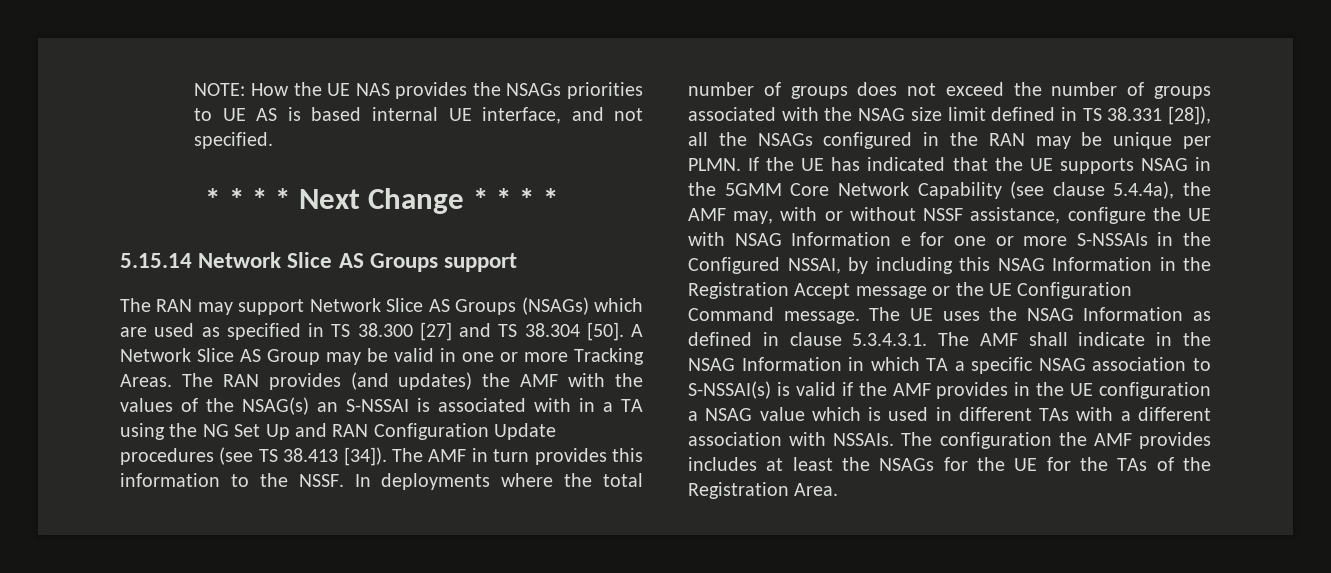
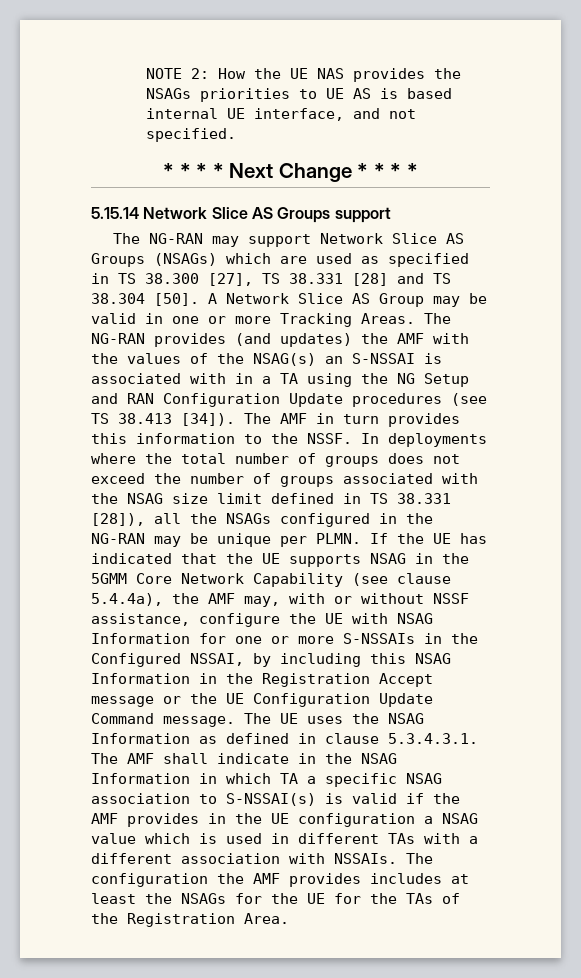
- NOTE: How the UE NAS provides the NSAGs priorities to UE AS is based internal UE interface, and not specified.
+ NOTE 2: How the UE NAS provides the NSAGs priorities to UE AS is based internal UE interface, and not specified.
- The RAN may support Network Slice AS Groups (NSAGs) which are used as specified in TS 38.300 [27] and TS 38.304 [50].
+ The NG-RAN may support Network Slice AS Groups (NSAGs) which are used as specified in TS 38.300 [27], TS 38.331 [28] and TS 38.304 [50].
- The RAN provides (and updates) the AMF with the values of the NSAG(s) an S-NSSAI is associated with in a TA using the NG Set Up and RAN Configuration Update procedures (see TS 38.413 [34]).
+ The NG-RAN provides (and updates) the AMF with the values of the NSAG(s) an S-NSSAI is associated with in a TA using the NG Setup and RAN Configuration Update procedures (see TS 38.413 [34]).
- In deployments where the total number of groups does not exceed the number of groups associated with the NSAG size limit defined in TS 38.331 [28]), all the NSAGs configured in the RAN may be unique per PLMN.
+ In deployments where the total number of groups does not exceed the number of groups associated with the NSAG size limit defined in TS 38.331 [28]), all the NSAGs configured in the NG-RAN may be unique per PLMN.
- If the UE has indicated that the UE supports NSAG in the 5GMM Core Network Capability (see clause 5.4.4a), the AMF may, with or without NSSF assistance, configure the UE with NSAG Information e for one or more S-NSSAIs in the Configured NSSAI, by including this NSAG Information in the Registration Accept message or the UE Configuration Command message.
+ If the UE has indicated that the UE supports NSAG in the 5GMM Core Network Capability (see clause 5.4.4a), the AMF may, with or without NSSF assistance, configure the UE with NSAG Information for one or more S-NSSAIs in the Configured NSSAI, by including this NSAG Information in the Registration Accept message or the UE Configuration Update Command message.

